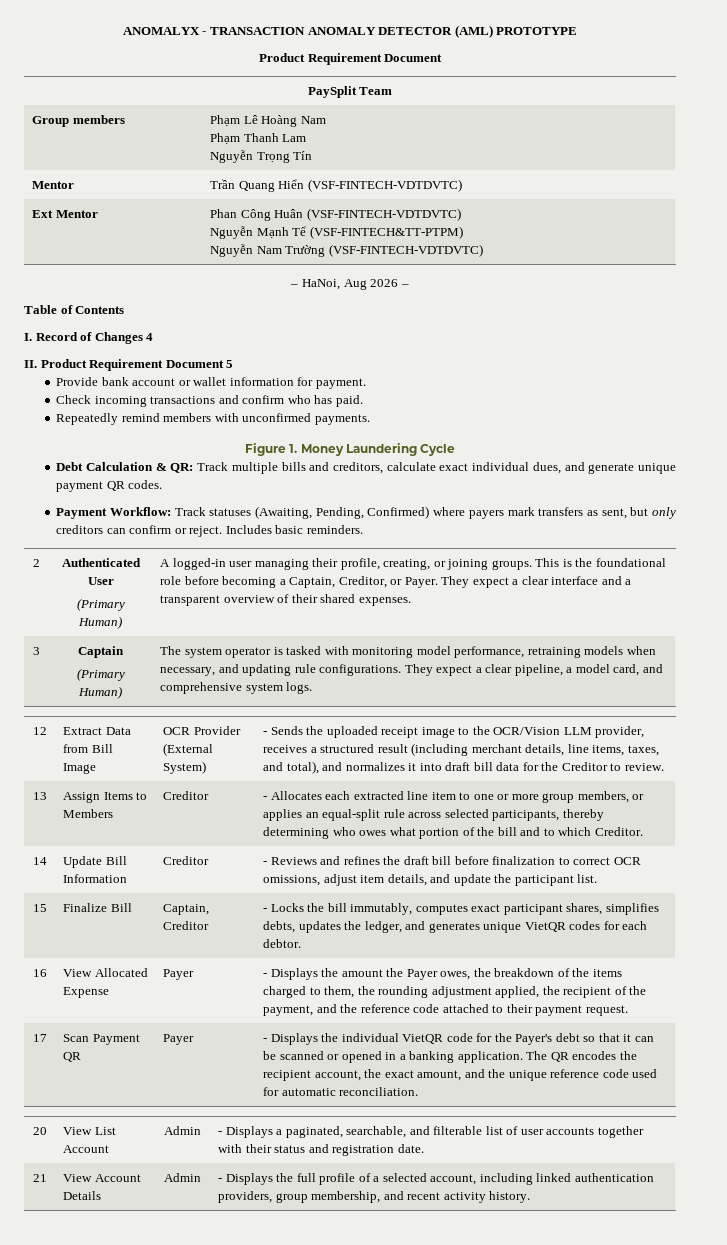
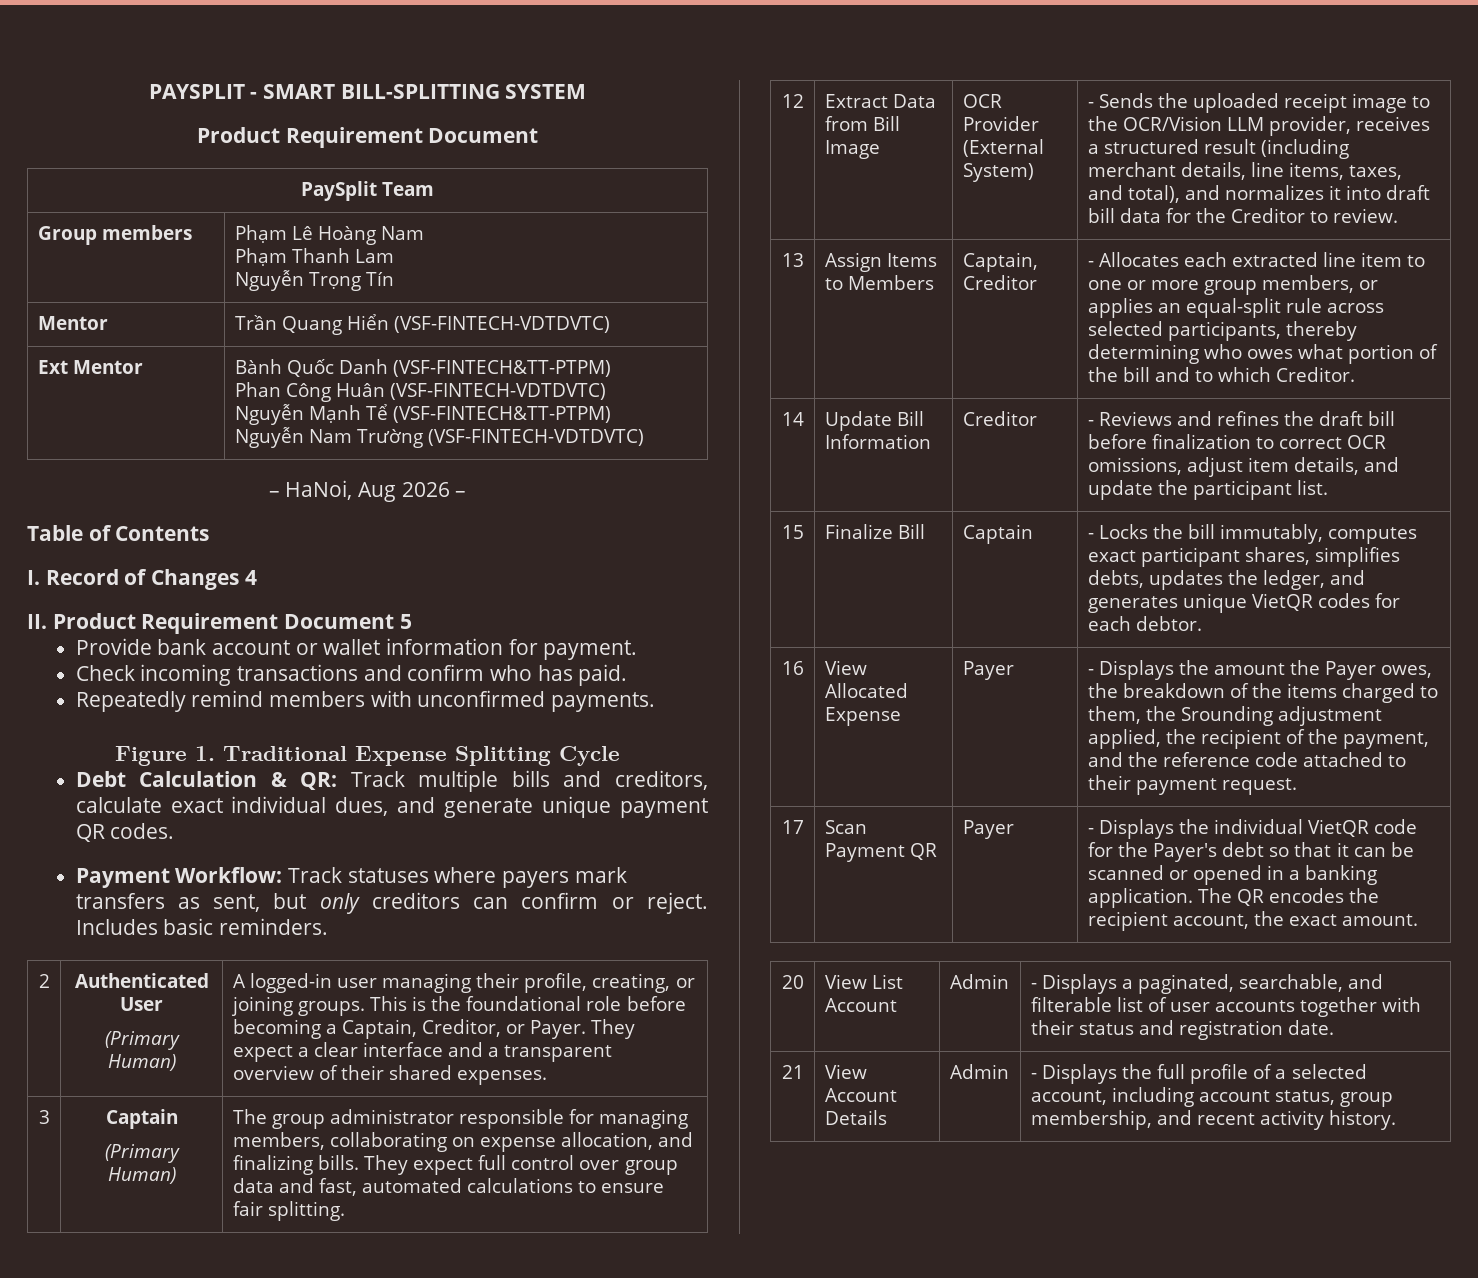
- ANOMALYX - TRANSACTION ANOMALY DETECTOR (AML) PROTOTYPE
+ PAYSPLIT - SMART BILL-SPLITTING SYSTEM
- Ext Mentor | Phan Công Huân (VSF-FINTECH-VDTDVTC)
+ Ext Mentor | Bành Quốc Danh (VSF-FINTECH&TT-PTPM)
+ Phan Công Huân (VSF-FINTECH-VDTDVTC)
- Figure 1. Money Laundering Cycle
+ Figure 1. Traditional Expense Splitting Cycle
- Payment Workflow: Track statuses (Awaiting, Pending, Confirmed) where payers mark transfers as sent, but only creditors can confirm or reject.
+ Payment Workflow: Track statuses where payers mark transfers as sent, but only creditors can confirm or reject.
  3 | Captain
- (Primary Human) | The system operator is tasked with monitoring model performance, retraining models when necessary, and updating rule configurations. They expect a clear pipeline, a model card, and comprehensive system logs.
+ (Primary Human) | The group administrator responsible for managing members, collaborating on expense allocation, and finalizing bills. They expect full control over group data and fast, automated calculations to ensure fair splitting.
- 13 | Assign Items to Members | Creditor | - Allocates each extracted line item to one or more group members, or applies an equal-split rule across selected participants, thereby determining who owes what portion of the bill and to which Creditor.
+ 13 | Assign Items to Members | Captain, Creditor | - Allocates each extracted line item to one or more group members, or applies an equal-split rule across selected participants, thereby determining who owes what portion of the bill and to which Creditor.
- 15 | Finalize Bill | Captain, Creditor | - Locks the bill immutably, computes exact participant shares, simplifies debts, updates the ledger, and generates unique VietQR codes for each debtor.
+ 15 | Finalize Bill | Captain | - Locks the bill immutably, computes exact participant shares, simplifies debts, updates the ledger, and generates unique VietQR codes for each debtor.
- 16 | View Allocated Expense | Payer | - Displays the amount the Payer owes, the breakdown of the items charged to them, the rounding adjustment applied, the recipient of the payment, and the reference code attached to their payment request.
+ 16 | View Allocated Expense | Payer | - Displays the amount the Payer owes, the breakdown of the items charged to them, the Srounding adjustment applied, the recipient of the payment, and the reference code attached to their payment request.
- The QR encodes the recipient account, the exact amount, and the unique reference code used for automatic reconciliation.
+ The QR encodes the recipient account, the exact amount.
- 21 | View Account Details | Admin | - Displays the full profile of a selected account, including linked authentication providers, group membership, and recent activity history.
+ 21 | View Account Details | Admin | - Displays the full profile of a selected account, including account status, group membership, and recent activity history.

